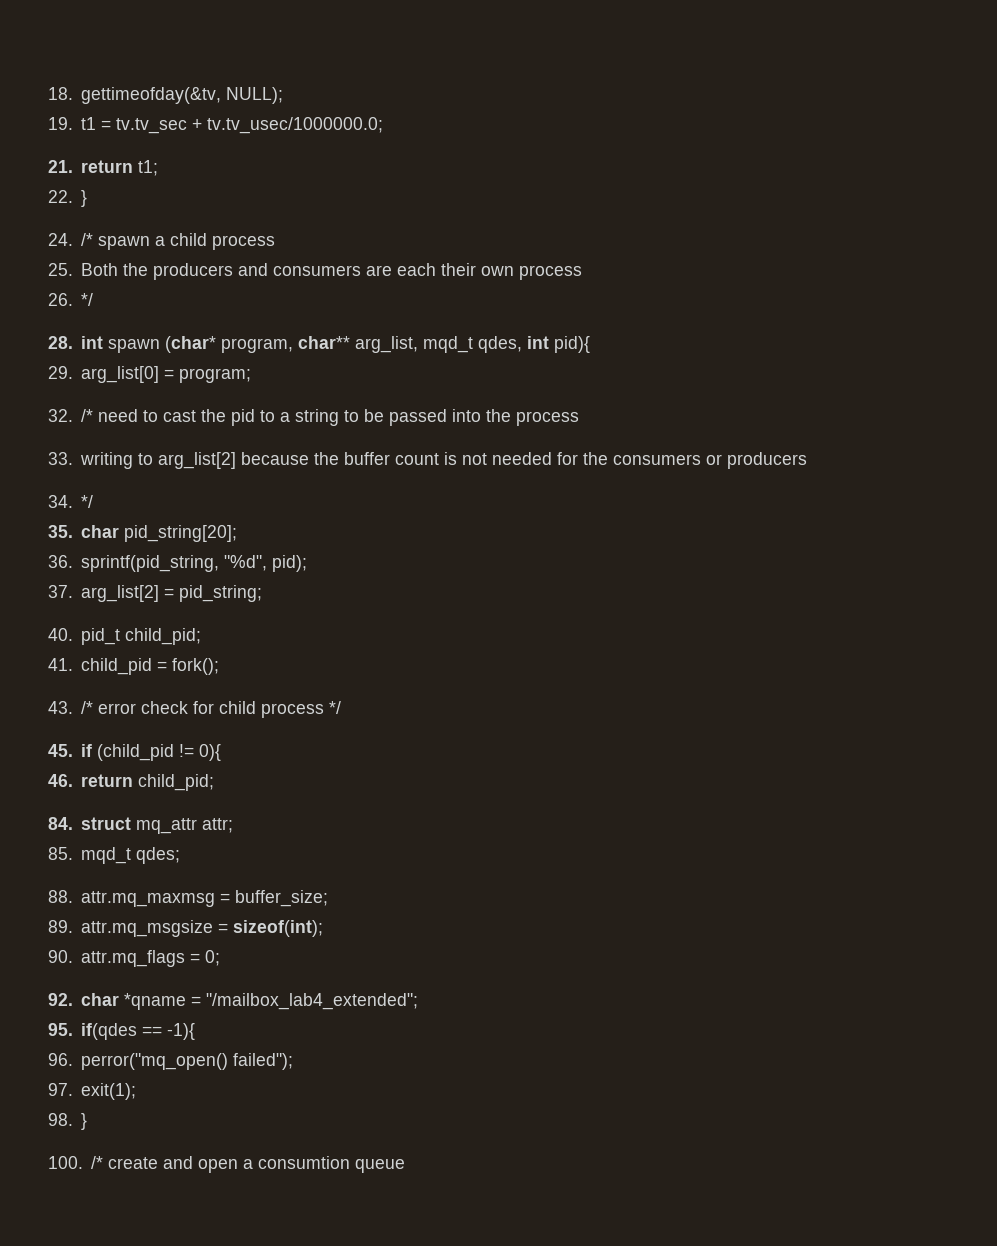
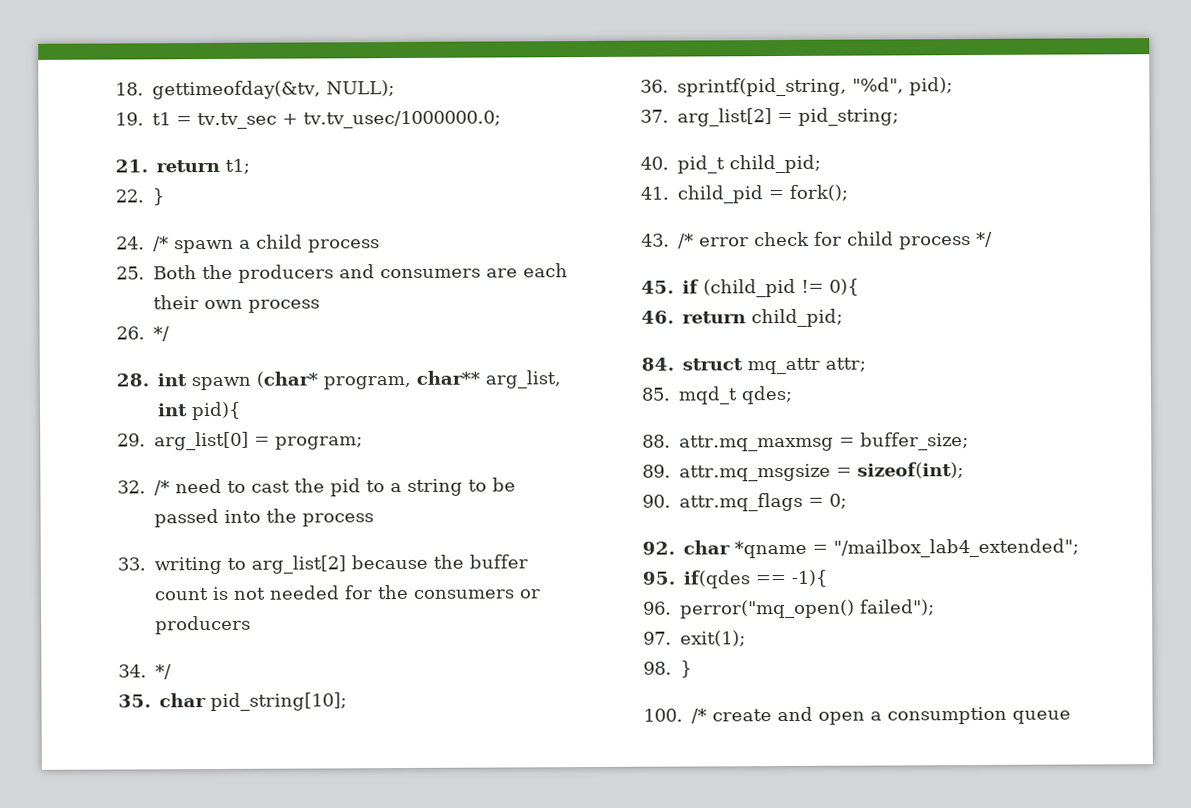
- 28. int spawn (char* program, char** arg_list, mqd_t qdes, int pid){
+ 28. int spawn (char* program, char** arg_list, int pid){
- 35. char pid_string[20];
+ 35. char pid_string[10];
- 100. /* create and open a consumtion queue
+ 100. /* create and open a consumption queue

